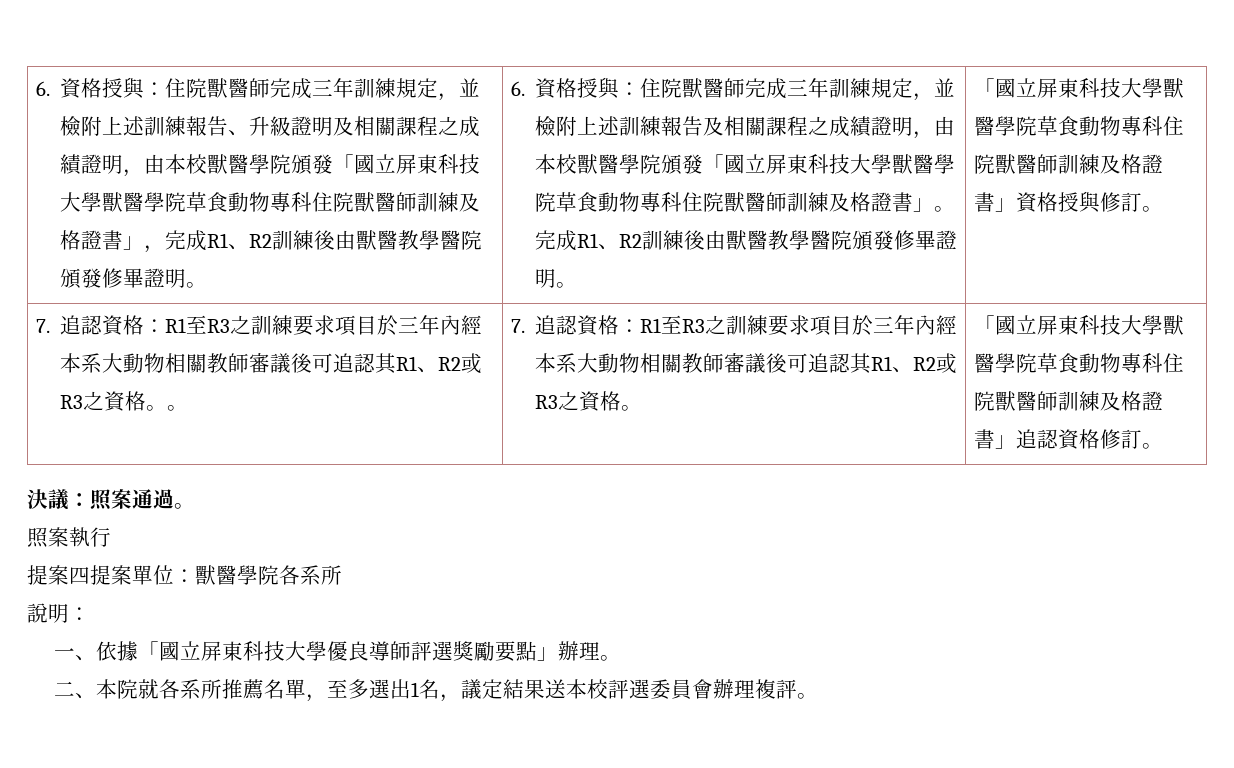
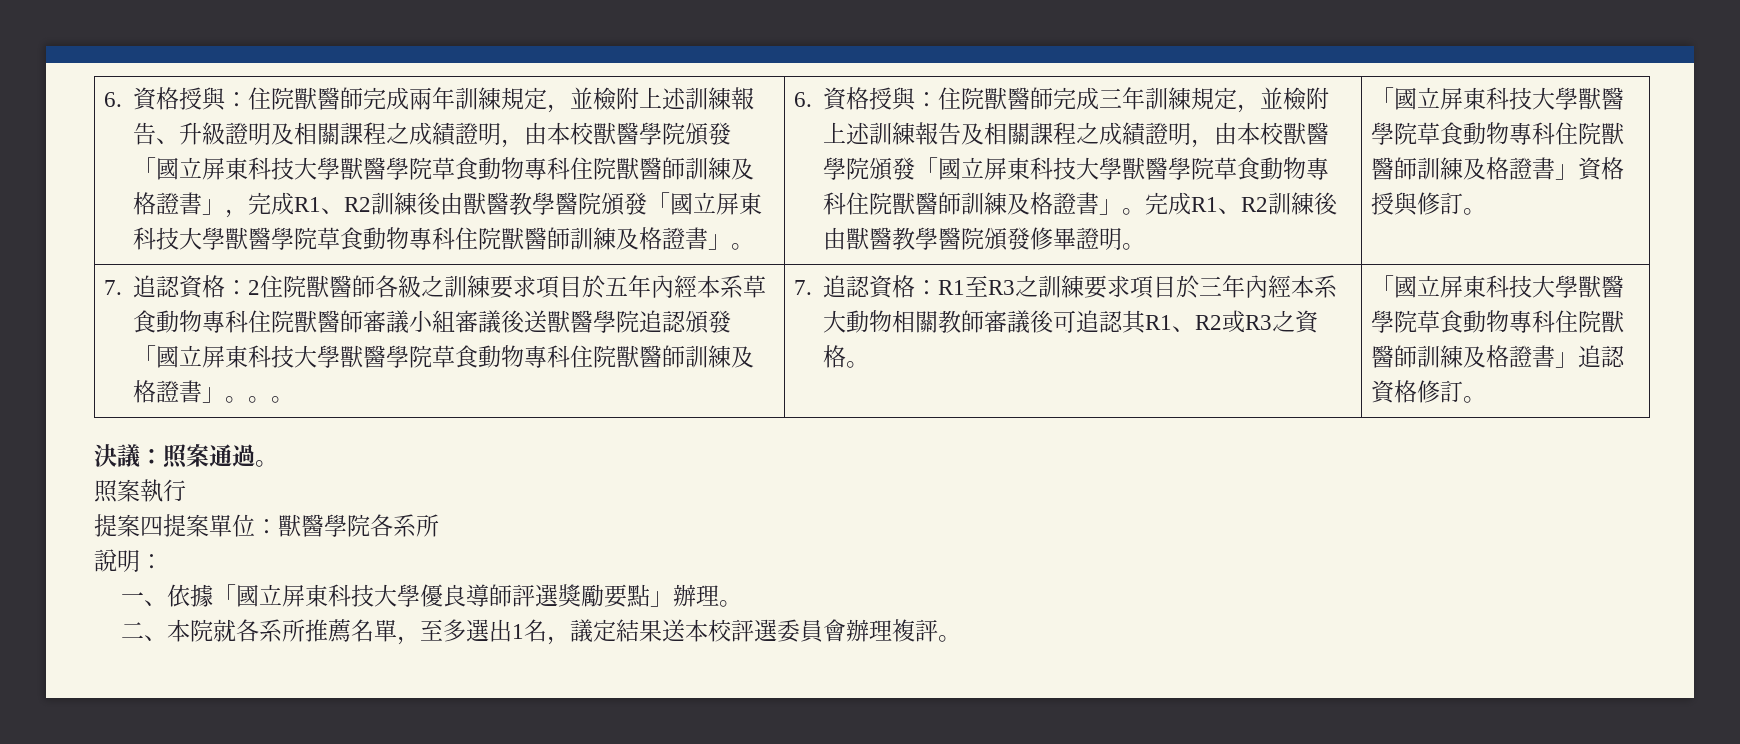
- 6.資格授與：住院獸醫師完成三年訓練規定，並檢附上述訓練報告、升級證明及相關課程之成績證明，由本校獸醫學院頒發「國立屏東科技大學獸醫學院草食動物專科住院獸醫師訓練及格證書」，完成R1、R2訓練後由獸醫教學醫院頒發修畢證明。
+ 6.資格授與：住院獸醫師完成兩年訓練規定，並檢附上述訓練報告、升級證明及相關課程之成績證明，由本校獸醫學院頒發「國立屏東科技大學獸醫學院草食動物專科住院獸醫師訓練及格證書」，完成R1、R2訓練後由獸醫教學醫院頒發「國立屏東科技大學獸醫學院草食動物專科住院獸醫師訓練及格證書」。
  「國立屏東科技大學獸醫學院草食動物專科住院獸醫師訓練及格證書」資格授與修訂。
- 7.追認資格：R1至R3之訓練要求項目於三年內經本系大動物相關教師審議後可追認其R1、R2或R3之資格。
+ 7.追認資格：2住院獸醫師各級之訓練要求項目於五年內經本系草食動物專科住院獸醫師審議小組審議後送獸醫學院追認頒發「國立屏東科技大學獸醫學院草食動物專科住院獸醫師訓練及格證書」。。

